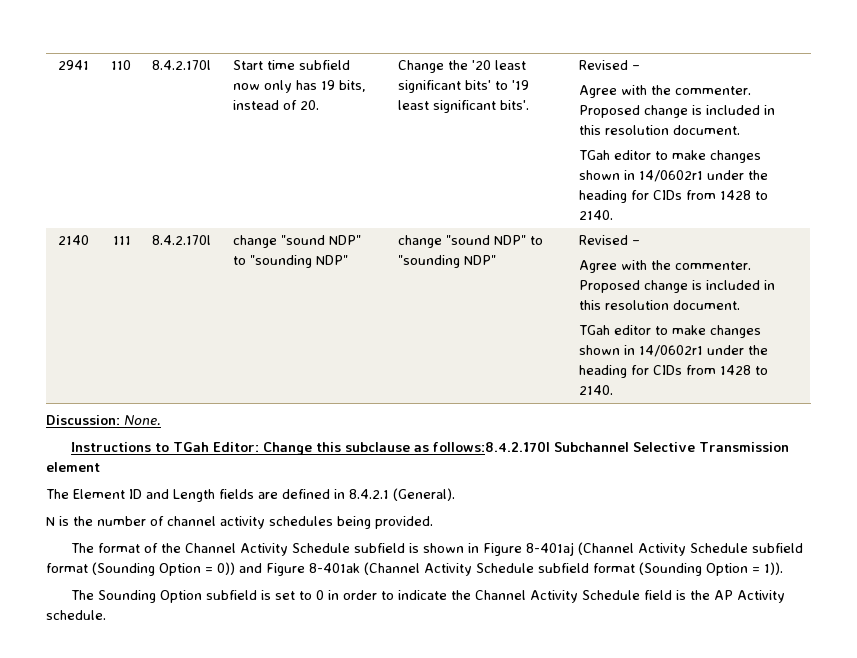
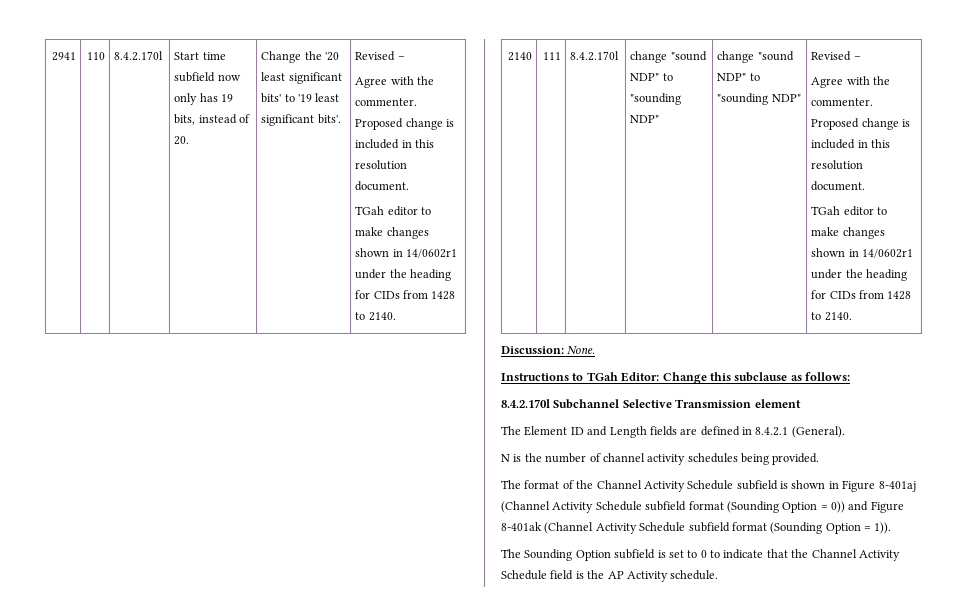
- Instructions to TGah Editor: Change this subclause as follows:8.4.2.170l Subchannel Selective Transmission element
+ Instructions to TGah Editor: Change this subclause as follows:
+ 8.4.2.170l Subchannel Selective Transmission element
- The Sounding Option subfield is set to 0 in order to indicate the Channel Activity Schedule field is the AP Activity schedule.
+ The Sounding Option subfield is set to 0 to indicate that the Channel Activity Schedule field is the AP Activity schedule.

